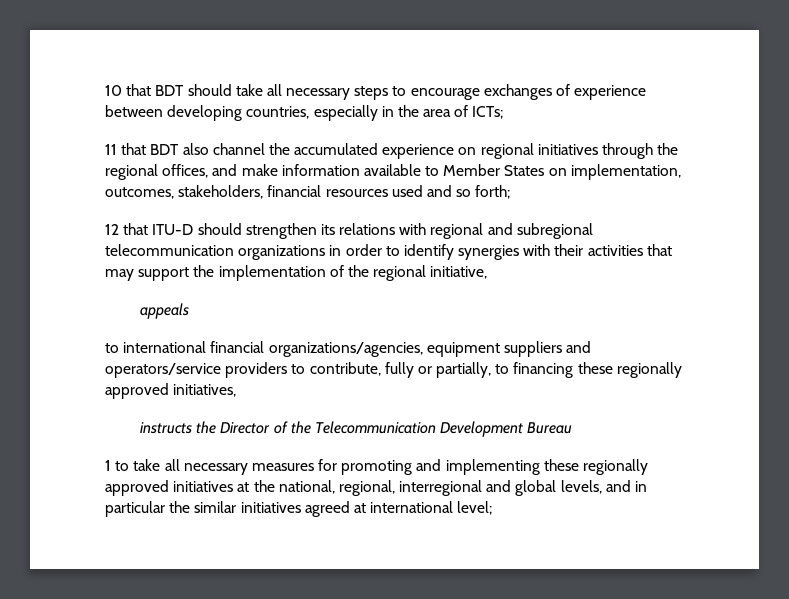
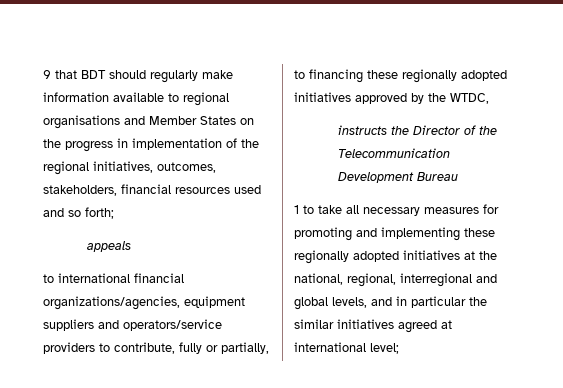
- 10 that BDT should take all necessary steps to encourage exchanges of experience between developing countries, especially in the area of ICTs;
- 11 that BDT also channel the accumulated experience on regional initiatives through the regional offices, and make information available to Member States on implementation, outcomes, stakeholders, financial resources used and so forth;
+ 9 that BDT should regularly make information available to regional organisations and Member States on the progress in implementation of the regional initiatives, outcomes, stakeholders, financial resources used and so forth;
- 12 that ITU-D should strengthen its relations with regional and subregional telecommunication organizations in order to identify synergies with their activities that may support the implementation of the regional initiative,
- to international financial organizations/agencies, equipment suppliers and operators/service providers to contribute, fully or partially, to financing these regionally approved initiatives,
+ to international financial organizations/agencies, equipment suppliers and operators/service providers to contribute, fully or partially, to financing these regionally adopted initiatives approved by the WTDC,
- 1 to take all necessary measures for promoting and implementing these regionally approved initiatives at the national, regional, interregional and global levels, and in particular the similar initiatives agreed at international level;
+ 1 to take all necessary measures for promoting and implementing these regionally adopted initiatives at the national, regional, interregional and global levels, and in particular the similar initiatives agreed at international level;

